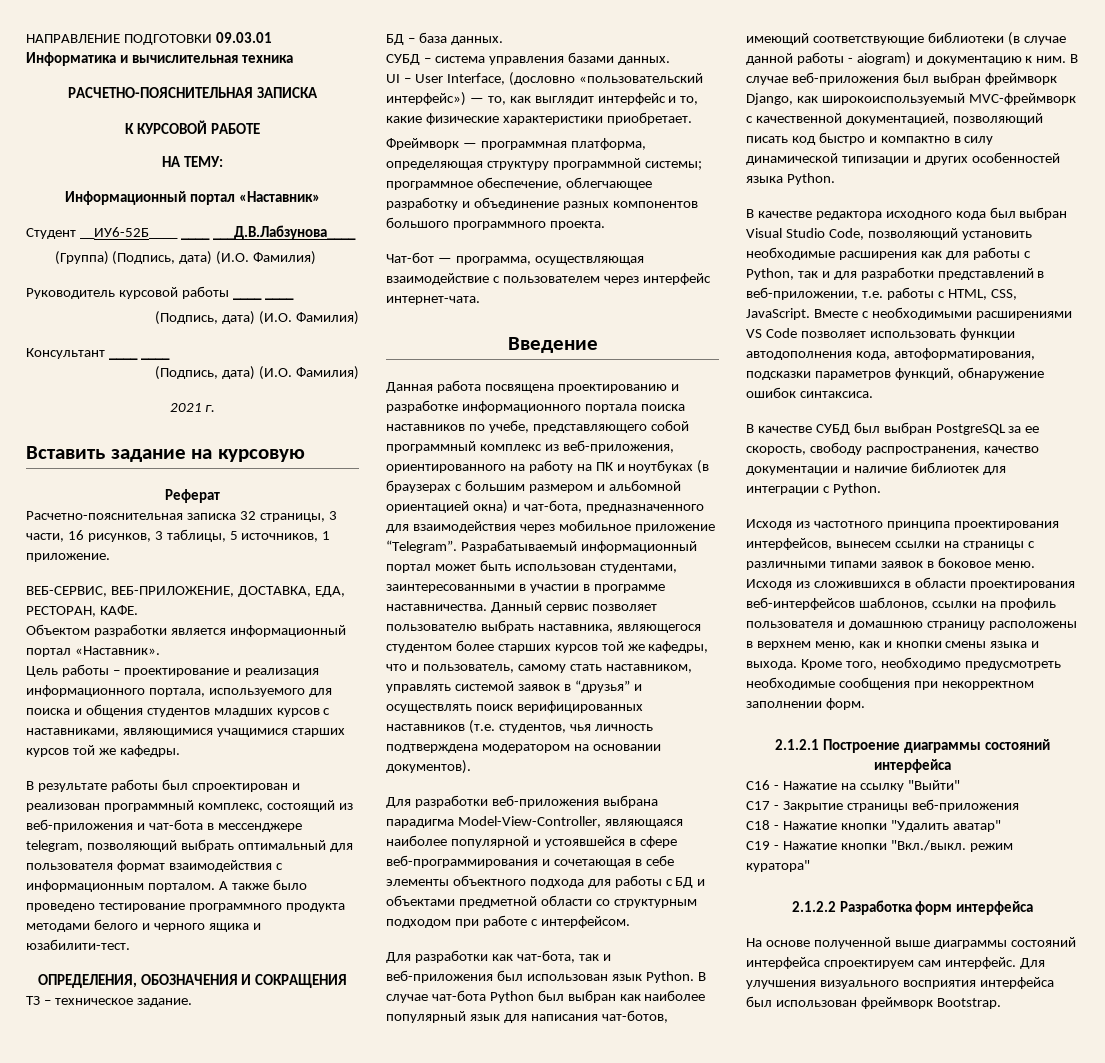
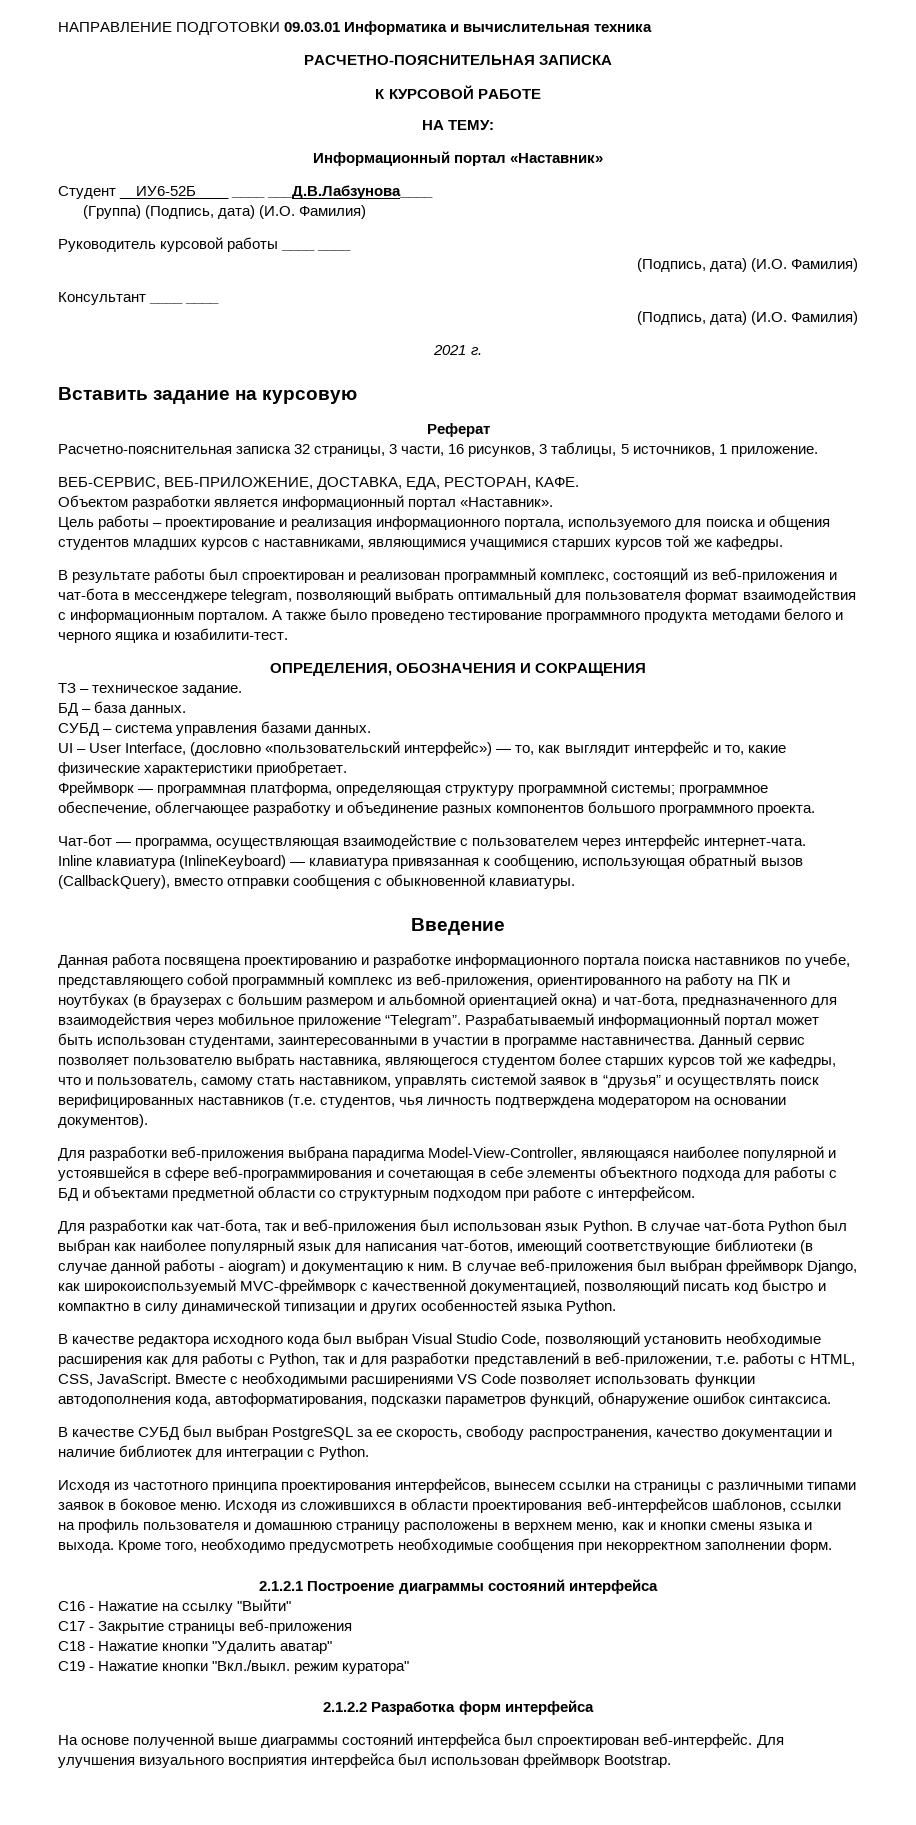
+ Inline клавиатура (InlineKeyboard) — клавиатура привязанная к сообщению, использующая обратный вызов (CallbackQuery), вместо отправки сообщения с обыкновенной клавиатуры.
- На основе полученной выше диаграммы состояний интерфейса спроектируем сам интерфейс.
+ На основе полученной выше диаграммы состояний интерфейса был спроектирован веб-интерфейс.

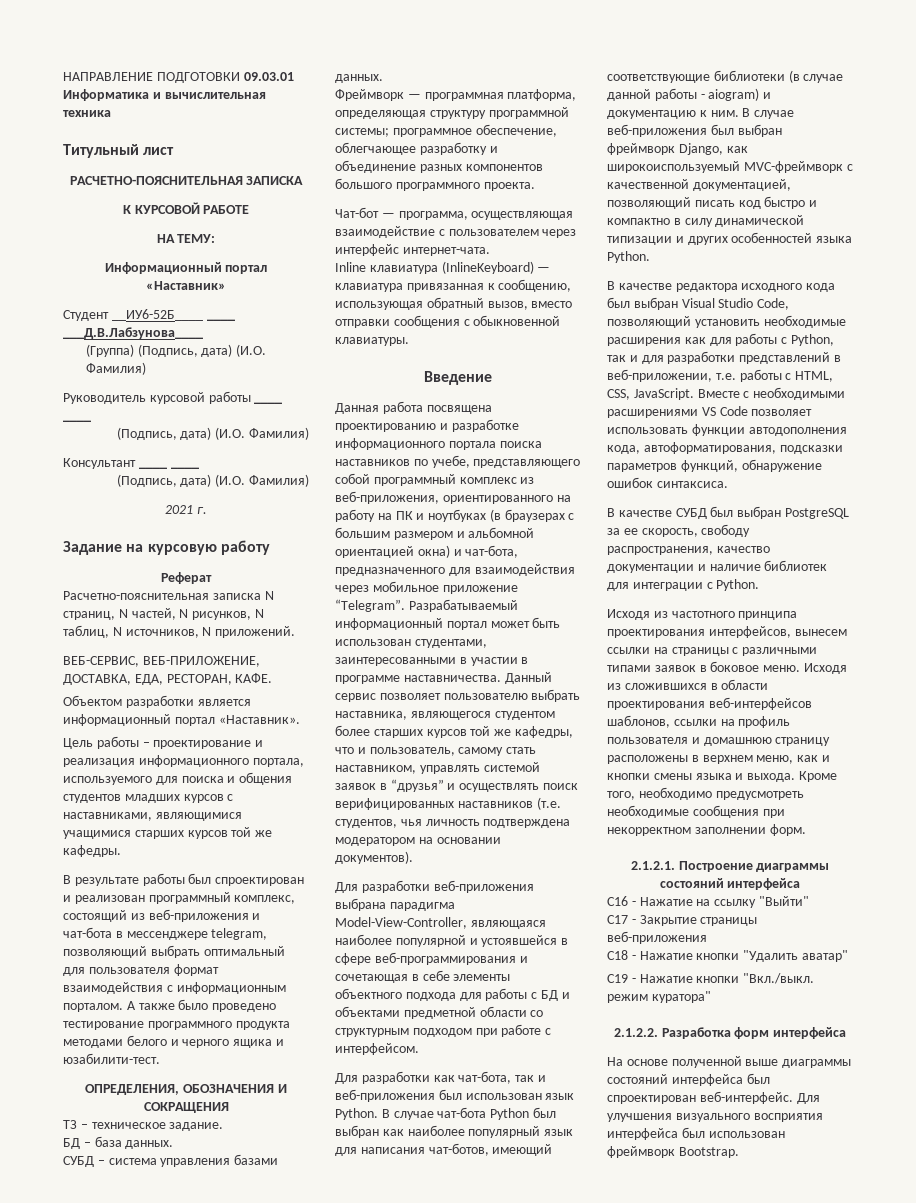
+ Титульный лист
- Вставить задание на курсовую
+ Задание на курсовую работу
- Расчетно-пояснительная записка 32 страницы, 3 части, 16 рисунков, 3 таблицы, 5 источников, 1 приложение.
+ Расчетно-пояснительная записка N страниц, N частей, N рисунков, N таблиц, N источников, N приложений.
- UI – User Interface, (дословно «пользовательский интерфейс») — то, как выглядит интерфейс и то, какие физические характеристики приобретает.
- Inline клавиатура (InlineKeyboard) — клавиатура привязанная к сообщению, использующая обратный вызов (CallbackQuery), вместо отправки сообщения с обыкновенной клавиатуры.
+ Inline клавиатура (InlineKeyboard) — клавиатура привязанная к сообщению, использующая обратный вызов, вместо отправки сообщения с обыкновенной клавиатуры.
- 2.1.2.1 Построение диаграммы состояний интерфейса
+ 2.1.2.1. Построение диаграммы состояний интерфейса
- 2.1.2.2 Разработка форм интерфейса
+ 2.1.2.2. Разработка форм интерфейса

